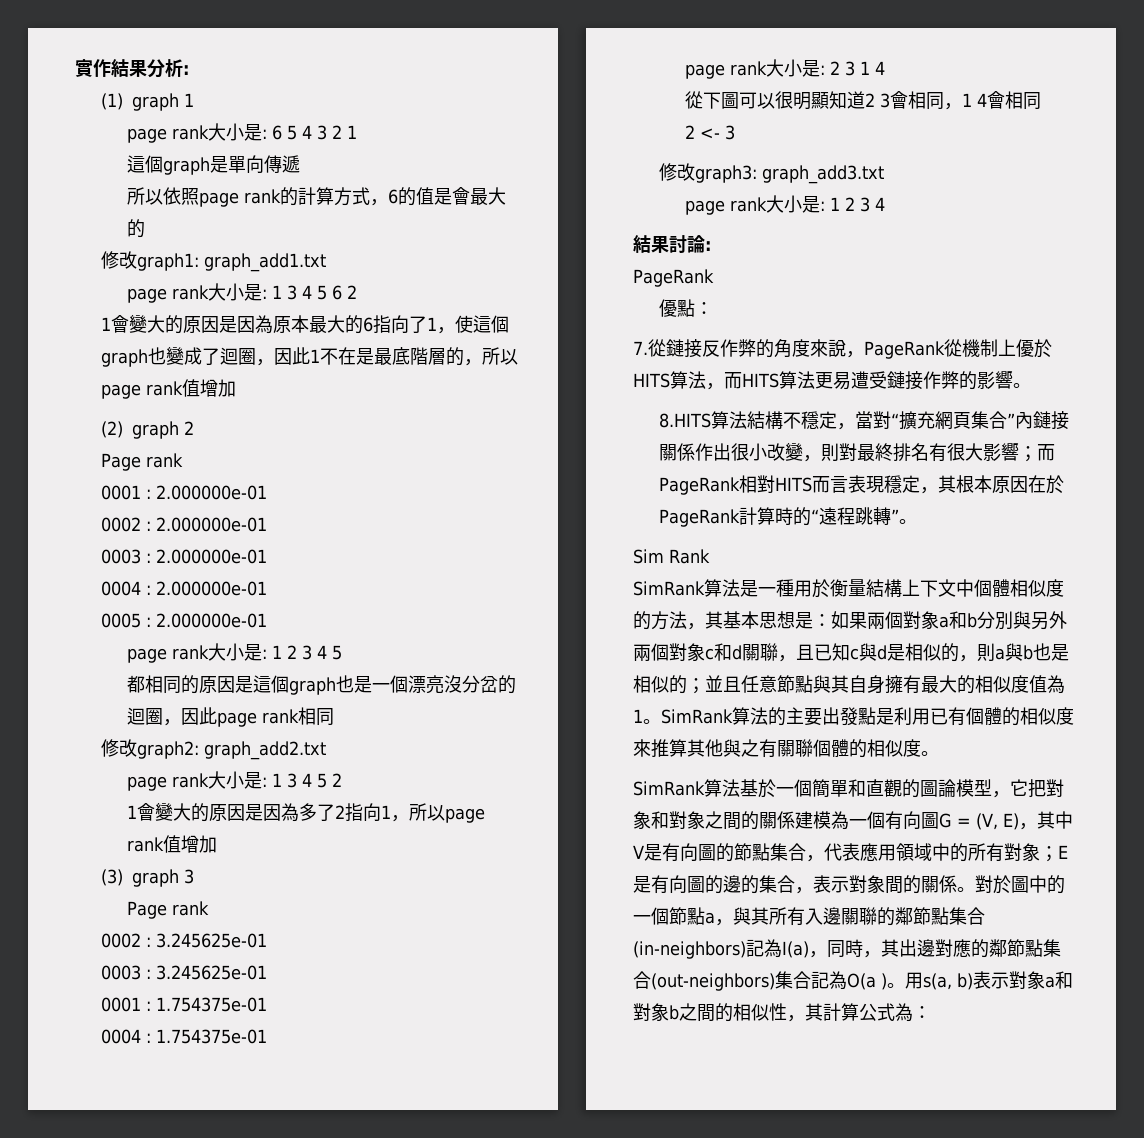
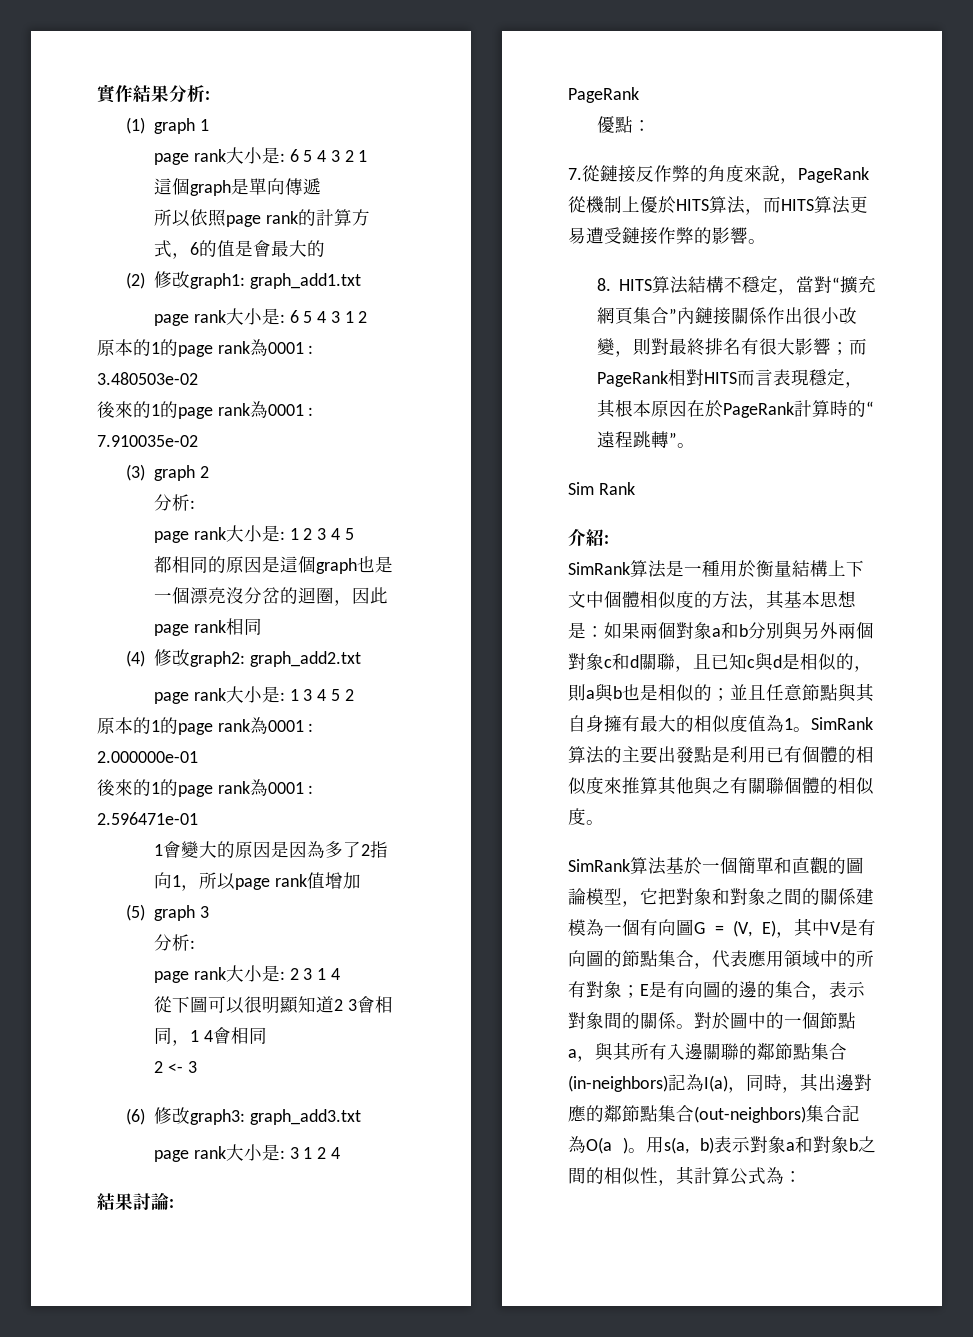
- 修改graph1: graph_add1.txt
+ (2)修改graph1: graph_add1.txt
- page rank大小是: 1 3 4 5 6 2
- 1會變大的原因是因為原本最大的6指向了1，使這個graph也變成了迴圈，因此1不在是最底階層的，所以page rank值增加
- (2) graph 2
- Page rank
- 0001 : 2.000000e-01
- 0002 : 2.000000e-01
- 0003 : 2.000000e-01
- 0004 : 2.000000e-01
- 0005 : 2.000000e-01
+ page rank大小是: 6 5 4 3 1 2
+ 原本的1的page rank為0001 : 3.480503e-02
+ 後來的1的page rank為0001 : 7.910035e-02
+ (3) graph 2
+ 分析:
- 修改graph2: graph_add2.txt
+ (4)修改graph2: graph_add2.txt
+ 原本的1的page rank為0001 : 2.000000e-01
+ 後來的1的page rank為0001 : 2.596471e-01
- (3) graph 3
- Page rank
- 0002 : 3.245625e-01
- 0003 : 3.245625e-01
- 0001 : 1.754375e-01
- 0004 : 1.754375e-01
+ (5) graph 3
+ 分析:
- 修改graph3: graph_add3.txt
- page rank大小是: 1 2 3 4
+ (6)修改graph3: graph_add3.txt
+ page rank大小是: 3 1 2 4
- 8.HITS算法結構不穩定，當對“擴充網頁集合”內鏈接關係作出很小改變，則對最終排名有很大影響；而PageRank相對HITS而言表現穩定，其根本原因在於PageRank計算時的“遠程跳轉”。
+ 8. HITS算法結構不穩定，當對“擴充網頁集合”內鏈接關係作出很小改變，則對最終排名有很大影響；而PageRank相對HITS而言表現穩定，其根本原因在於PageRank計算時的“遠程跳轉”。
+ 介紹:

